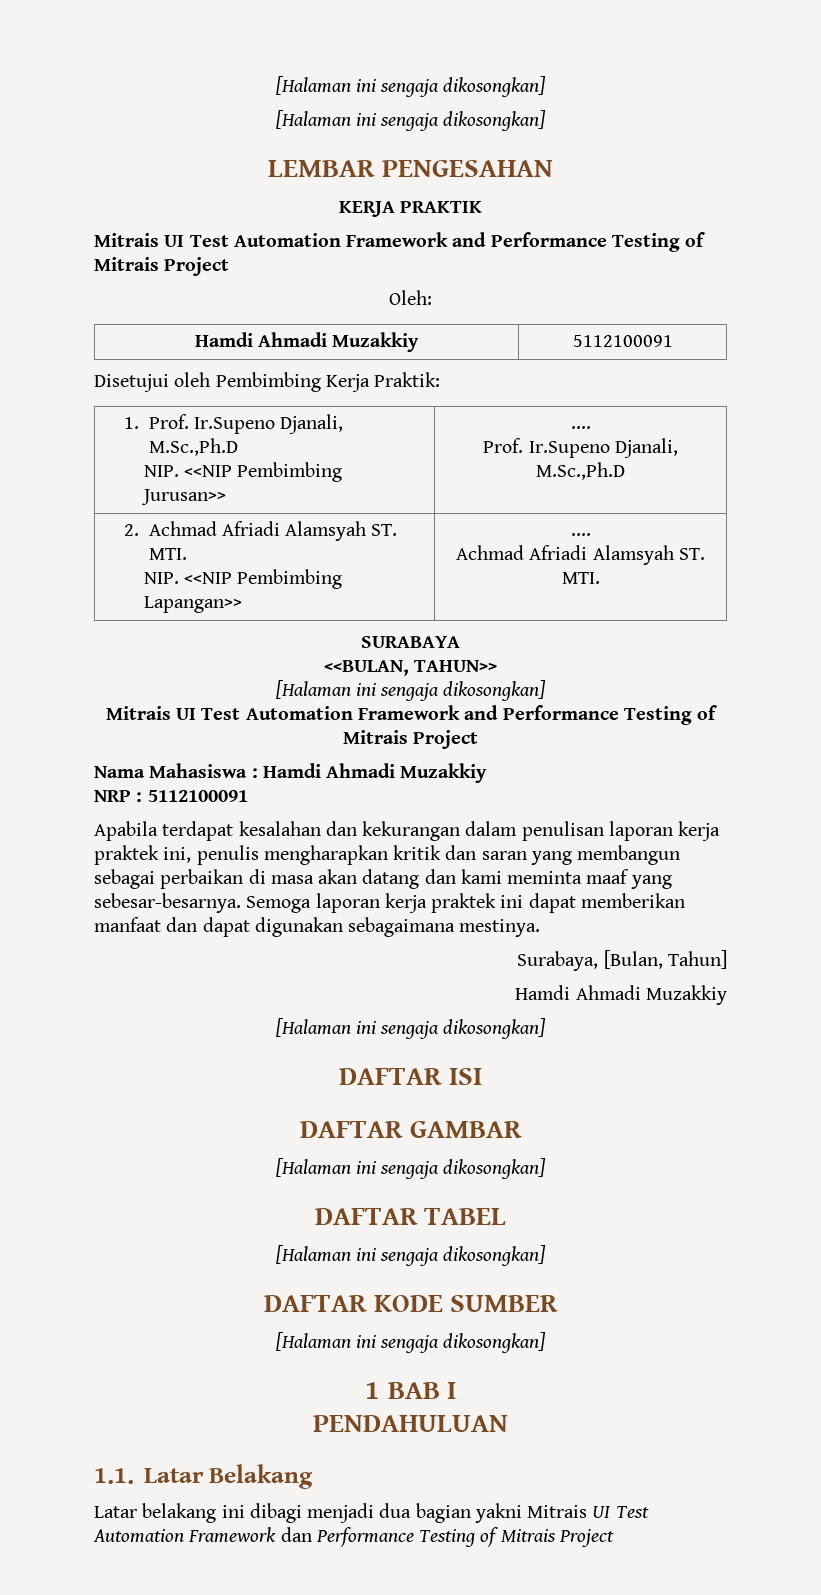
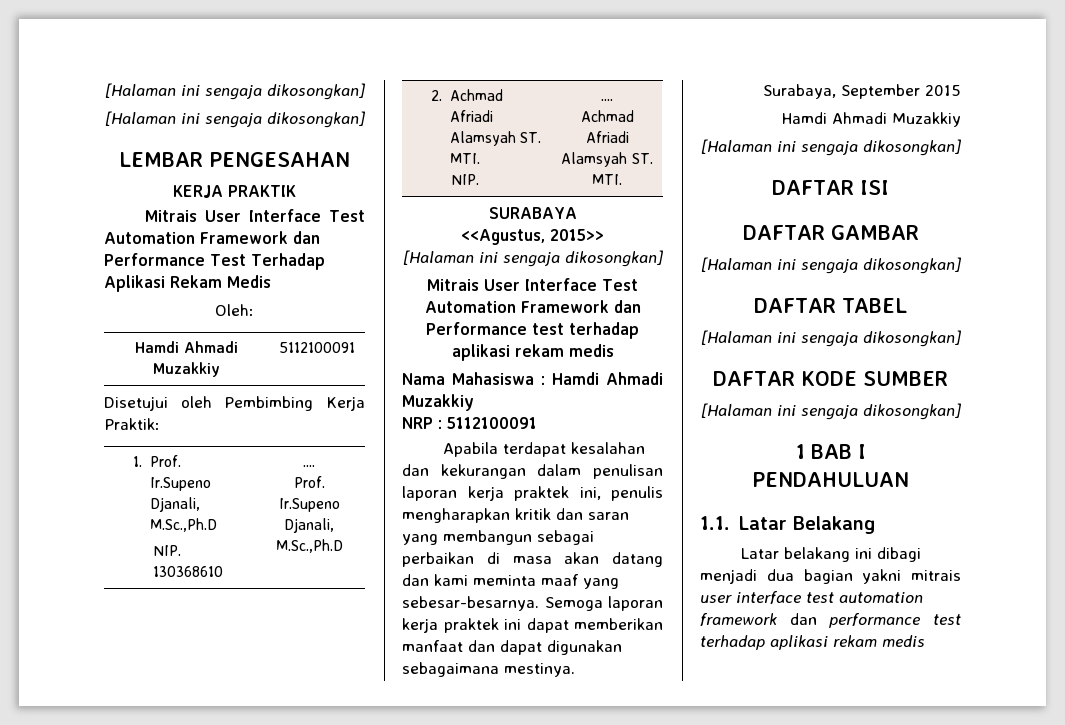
  KERJA PRAKTIK
- Mitrais UI Test Automation Framework and Performance Testing of Mitrais Project
+ Mitrais User Interface Test Automation Framework dan Performance Test Terhadap Aplikasi Rekam Medis
  1. Prof. Ir.Supeno Djanali, M.Sc.,Ph.D
- NIP. <<NIP Pembimbing Jurusan>> | ....
+ NIP. 130368610 | ....
  2. Achmad Afriadi Alamsyah ST. MTI.
- NIP. <<NIP Pembimbing Lapangan>> | ....
+ NIP. | ....
- <<BULAN, TAHUN>>
+ <<Agustus, 2015>>
  [Halaman ini sengaja dikosongkan]
- Mitrais UI Test Automation Framework and Performance Testing of Mitrais Project
+ Mitrais User Interface Test Automation Framework dan Performance test terhadap aplikasi rekam medis
- Surabaya, [Bulan, Tahun]
+ Surabaya, September 2015
- Latar belakang ini dibagi menjadi dua bagian yakni Mitrais UI Test Automation Framework dan Performance Testing of Mitrais Project
+ Latar belakang ini dibagi menjadi dua bagian yakni mitrais user interface test automation framework dan performance test terhadap aplikasi rekam medis

